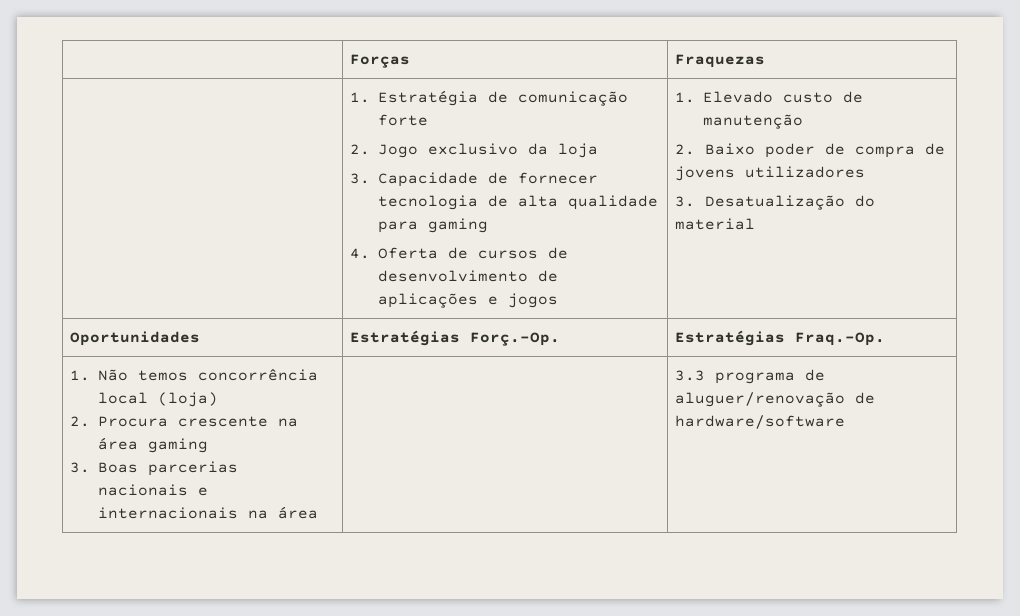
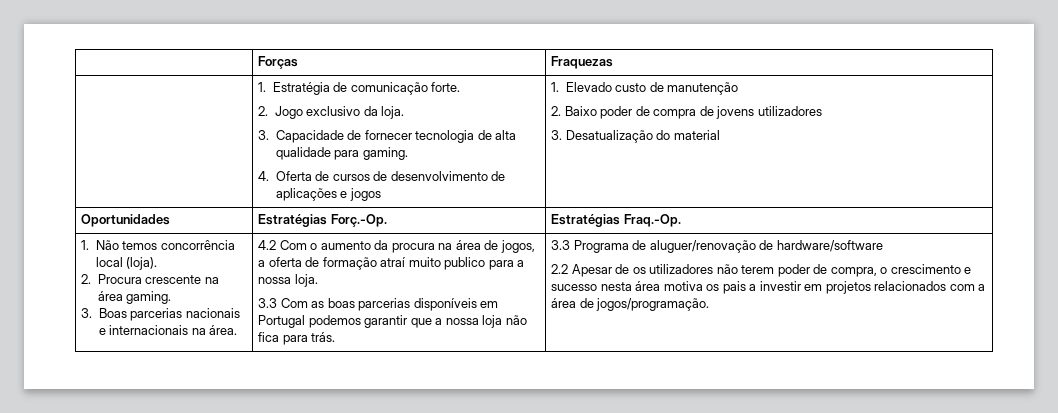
- 1. Estratégia de comunicação forte
+ 1. Estratégia de comunicação forte.
- 2. Jogo exclusivo da loja
+ 2. Jogo exclusivo da loja.
- 3. Capacidade de fornecer tecnologia de alta qualidade para gaming
+ 3. Capacidade de fornecer tecnologia de alta qualidade para gaming.
- 1. Não temos concorrência local (loja)
+ 1. Não temos concorrência local (loja).
- 2. Procura crescente na área gaming
+ 2. Procura crescente na área gaming.
- 3. Boas parcerias nacionais e internacionais na área | | 3.3 programa de aluguer/renovação de hardware/software
+ 3. Boas parcerias nacionais e internacionais na área. | 4.2 Com o aumento da procura na área de jogos, a oferta de formação atraí muito publico para a nossa loja.
+ 3.3 Com as boas parcerias disponíveis em Portugal podemos garantir que a nossa loja não fica para trás. | 3.3 Programa de aluguer/renovação de hardware/software
+ 2.2 Apesar de os utilizadores não terem poder de compra, o crescimento e sucesso nesta área motiva os pais a investir em projetos relacionados com a área de jogos/programação.

